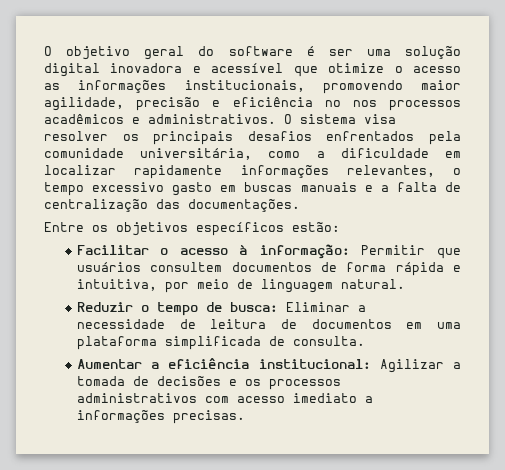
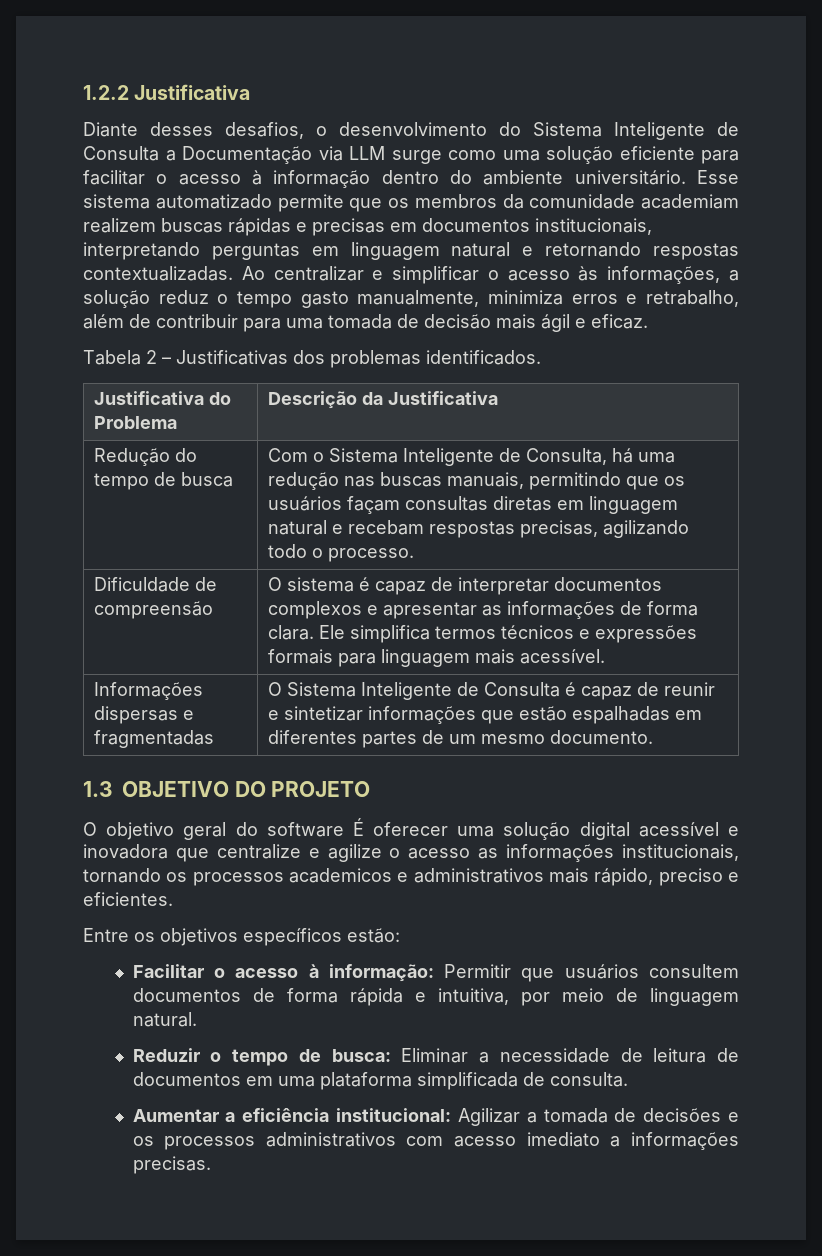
+ 1.2.2 Justificativa
+ Diante desses desafios, o desenvolvimento do Sistema Inteligente de Consulta a Documentação via LLM surge como uma solução eficiente para facilitar o acesso à informação dentro do ambiente universitário. Esse sistema automatizado permite que os membros da comunidade academiam realizem buscas rápidas e precisas em documentos institucionais, interpretando perguntas em linguagem natural e retornando respostas contextualizadas. Ao centralizar e simplificar o acesso às informações, a solução reduz o tempo gasto manualmente, minimiza erros e retrabalho, além de contribuir para uma tomada de decisão mais ágil e eficaz.
+ Tabela 2 – Justificativas dos problemas identificados.
+ Justificativa do Problema | Descrição da Justificativa
+ Redução do tempo de busca | Com o Sistema Inteligente de Consulta, há uma redução nas buscas manuais, permitindo que os usuários façam consultas diretas em linguagem natural e recebam respostas precisas, agilizando todo o processo.
+ Dificuldade de compreensão | O sistema é capaz de interpretar documentos complexos e apresentar as informações de forma clara. Ele simplifica termos técnicos e expressões formais para linguagem mais acessível.
+ Informações dispersas e fragmentadas | O Sistema Inteligente de Consulta é capaz de reunir e sintetizar informações que estão espalhadas em diferentes partes de um mesmo documento.
+ 1.3 OBJETIVO DO PROJETO
- O objetivo geral do software é ser uma solução digital inovadora e acessível que otimize o acesso as informações institucionais, promovendo maior agilidade, precisão e eficiência no nos processos acadêmicos e administrativos. O sistema visa resolver os principais desafios enfrentados pela comunidade universitária, como a dificuldade em localizar rapidamente informações relevantes, o tempo excessivo gasto em buscas manuais e a falta de centralização das documentações.
+ O objetivo geral do software É oferecer uma solução digital acessível e inovadora que centralize e agilize o acesso as informações institucionais, tornando os processos academicos e administrativos mais rápido, preciso e eficientes.

